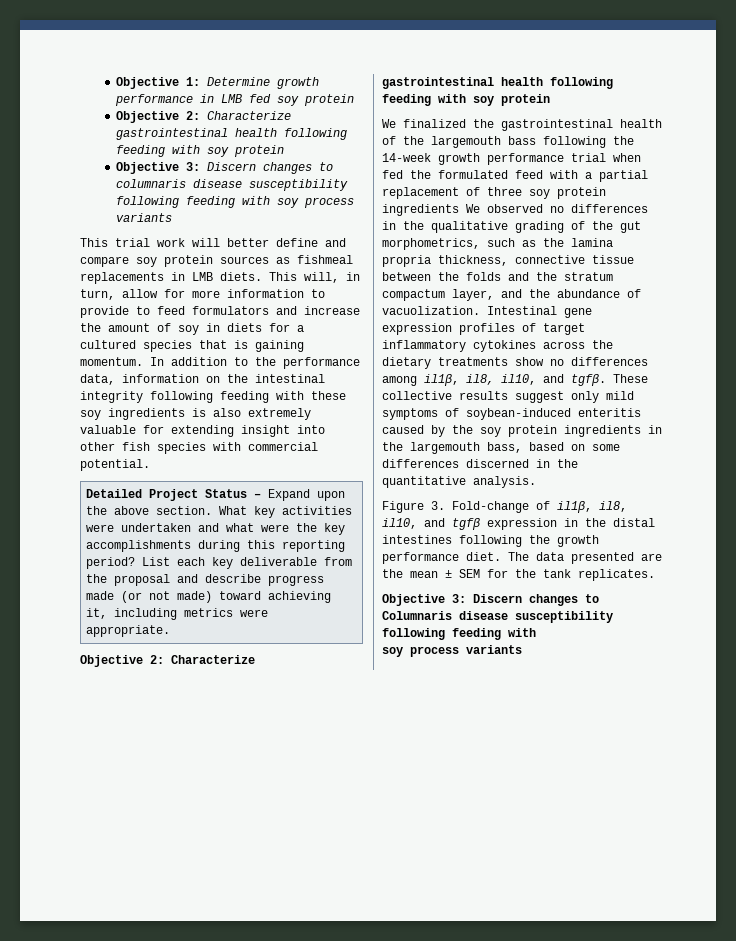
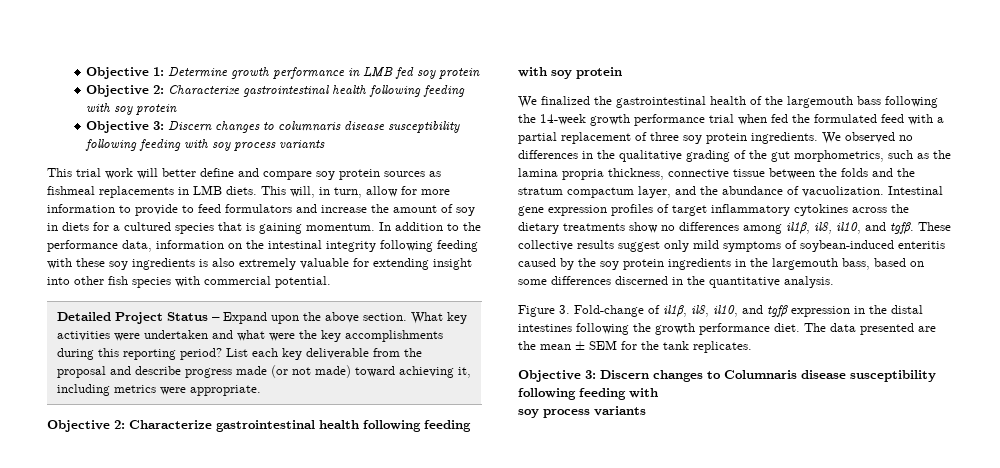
- We finalized the gastrointestinal health of the largemouth bass following the 14-week growth performance trial when fed the formulated feed with a partial replacement of three soy protein ingredients We observed no differences in the qualitative grading of the gut morphometrics, such as the lamina propria thickness, connective tissue between the folds and the stratum compactum layer, and the abundance of vacuolization.
+ We finalized the gastrointestinal health of the largemouth bass following the 14-week growth performance trial when fed the formulated feed with a partial replacement of three soy protein ingredients. We observed no differences in the qualitative grading of the gut morphometrics, such as the lamina propria thickness, connective tissue between the folds and the stratum compactum layer, and the abundance of vacuolization.

